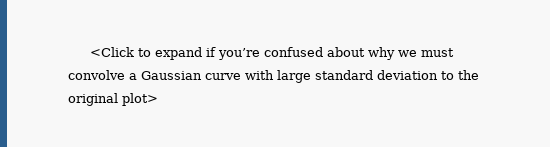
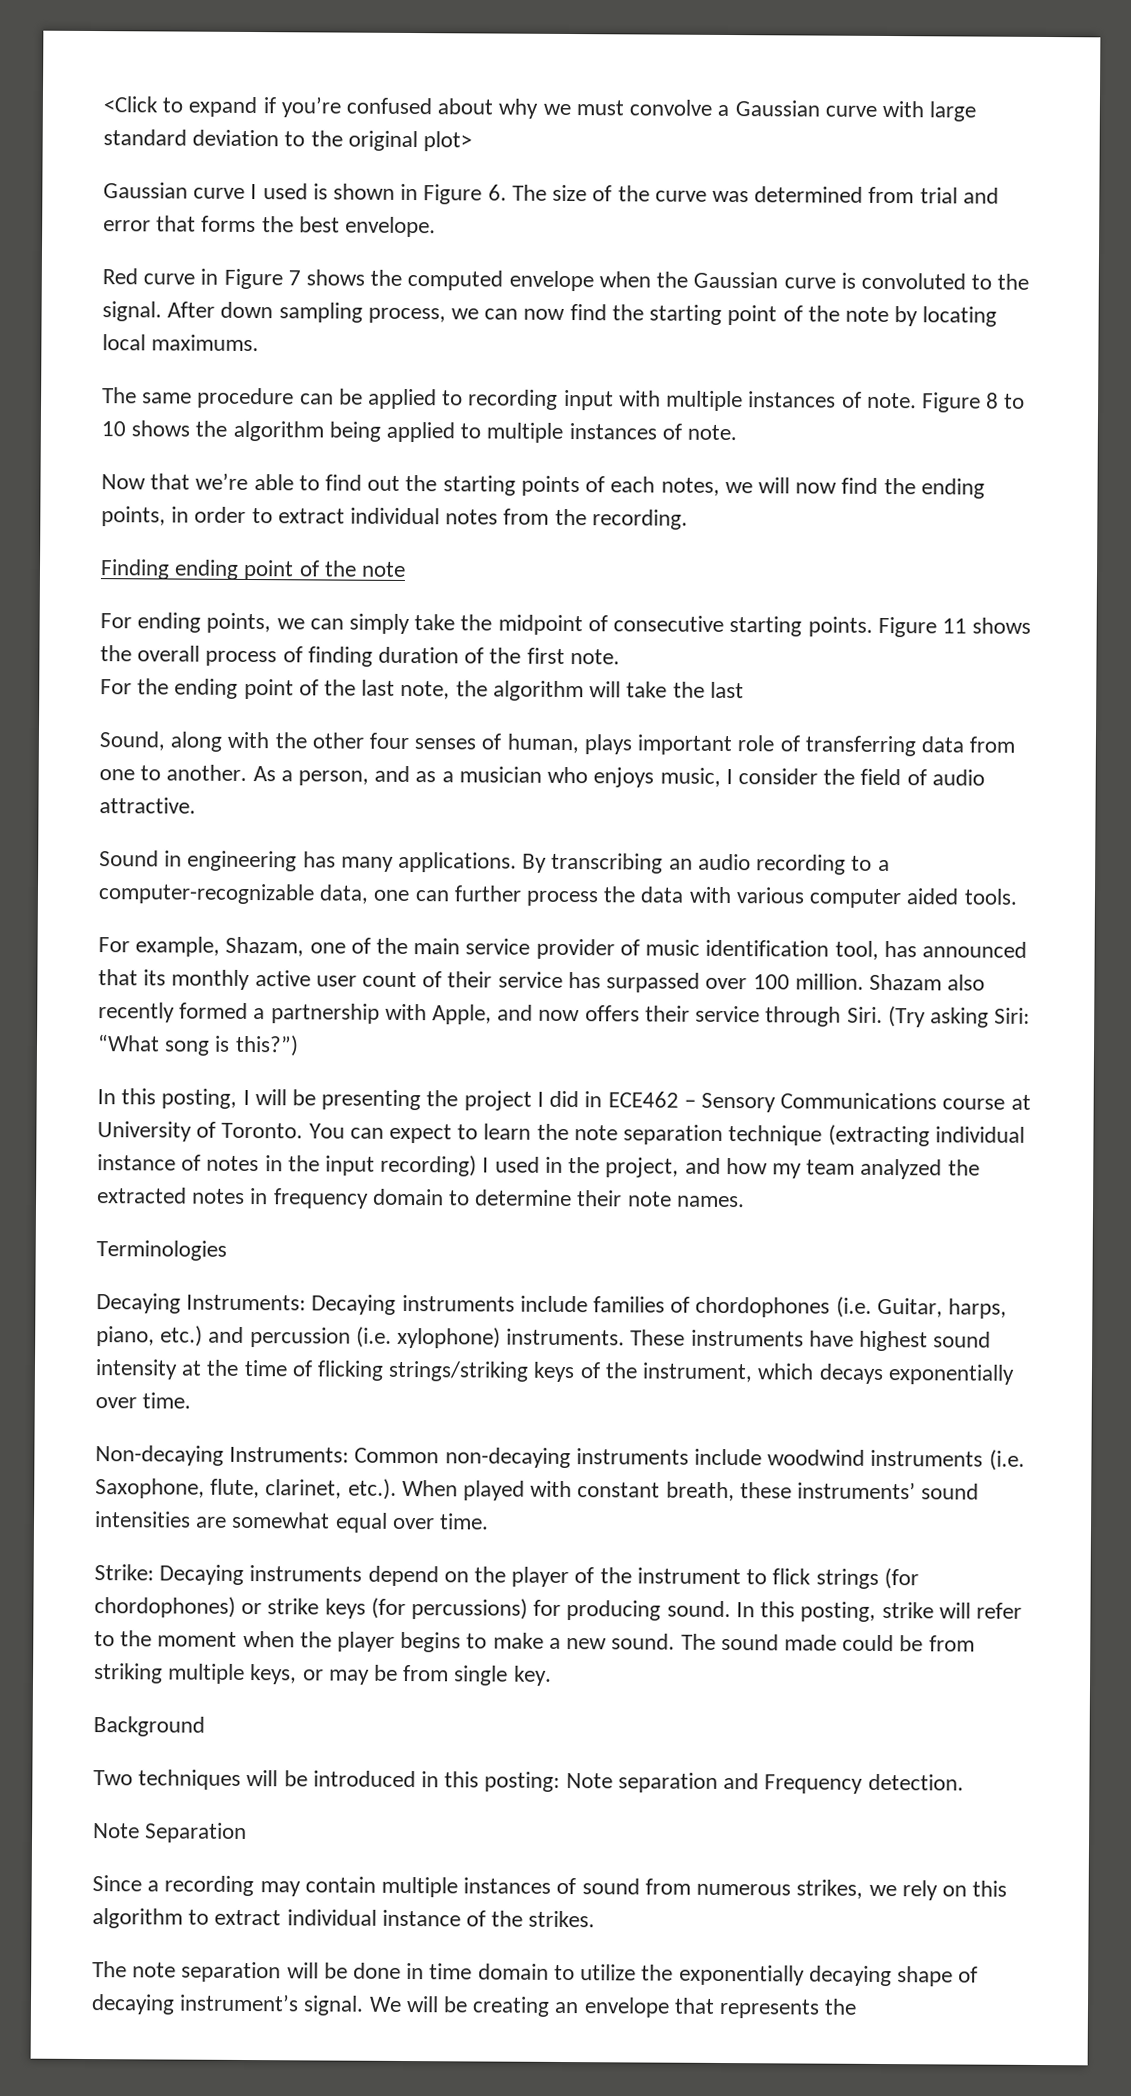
+ Gaussian curve I used is shown in Figure 6. The size of the curve was determined from trial and error that forms the best envelope.
+ Red curve in Figure 7 shows the computed envelope when the Gaussian curve is convoluted to the signal. After down sampling process, we can now find the starting point of the note by locating local maximums.
+ The same procedure can be applied to recording input with multiple instances of note. Figure 8 to 10 shows the algorithm being applied to multiple instances of note.
+ Now that we’re able to find out the starting points of each notes, we will now find the ending points, in order to extract individual notes from the recording.
+ Finding ending point of the note
+ For ending points, we can simply take the midpoint of consecutive starting points. Figure 11 shows the overall process of finding duration of the first note.
+ For the ending point of the last note, the algorithm will take the last
+ Sound, along with the other four senses of human, plays important role of transferring data from one to another. As a person, and as a musician who enjoys music, I consider the field of audio attractive.
+ Sound in engineering has many applications. By transcribing an audio recording to a computer-recognizable data, one can further process the data with various computer aided tools.
+ For example, Shazam, one of the main service provider of music identification tool, has announced that its monthly active user count of their service has surpassed over 100 million. Shazam also recently formed a partnership with Apple, and now offers their service through Siri. (Try asking Siri: “What song is this?”)
+ In this posting, I will be presenting the project I did in ECE462 – Sensory Communications course at University of Toronto. You can expect to learn the note separation technique (extracting individual instance of notes in the input recording) I used in the project, and how my team analyzed the extracted notes in frequency domain to determine their note names.
+ Terminologies
+ Decaying Instruments: Decaying instruments include families of chordophones (i.e. Guitar, harps, piano, etc.) and percussion (i.e. xylophone) instruments. These instruments have highest sound intensity at the time of flicking strings/striking keys of the instrument, which decays exponentially over time.
+ Non-decaying Instruments: Common non-decaying instruments include woodwind instruments (i.e. Saxophone, flute, clarinet, etc.). When played with constant breath, these instruments’ sound intensities are somewhat equal over time.
+ Strike: Decaying instruments depend on the player of the instrument to flick strings (for chordophones) or strike keys (for percussions) for producing sound. In this posting, strike will refer to the moment when the player begins to make a new sound. The sound made could be from striking multiple keys, or may be from single key.
+ Background
+ Two techniques will be introduced in this posting: Note separation and Frequency detection.
+ Note Separation
+ Since a recording may contain multiple instances of sound from numerous strikes, we rely on this algorithm to extract individual instance of the strikes.
+ The note separation will be done in time domain to utilize the exponentially decaying shape of decaying instrument’s signal. We will be creating an envelope that represents the

